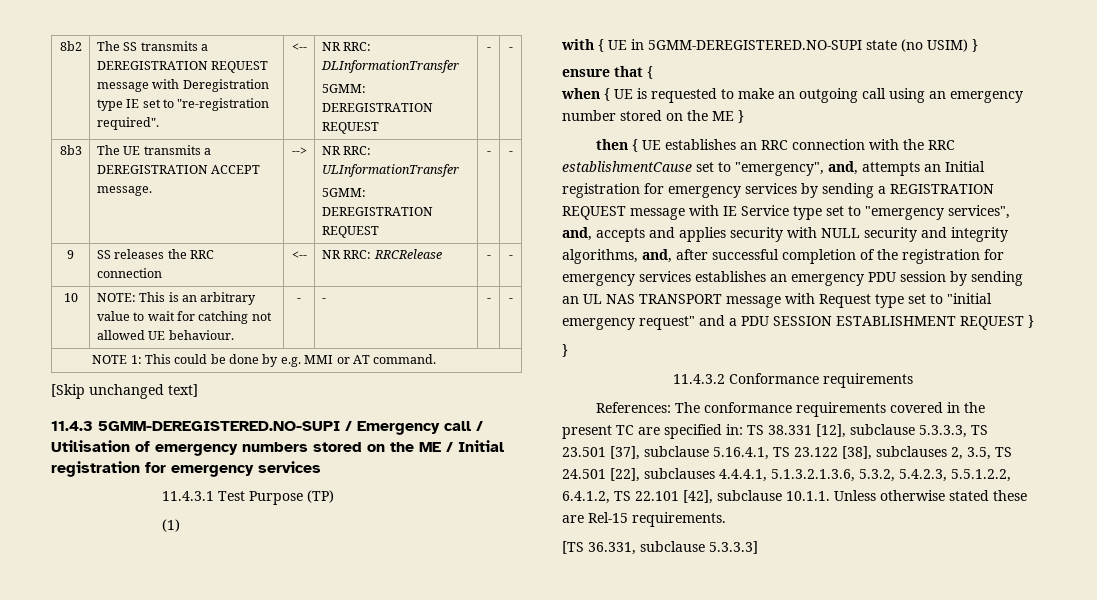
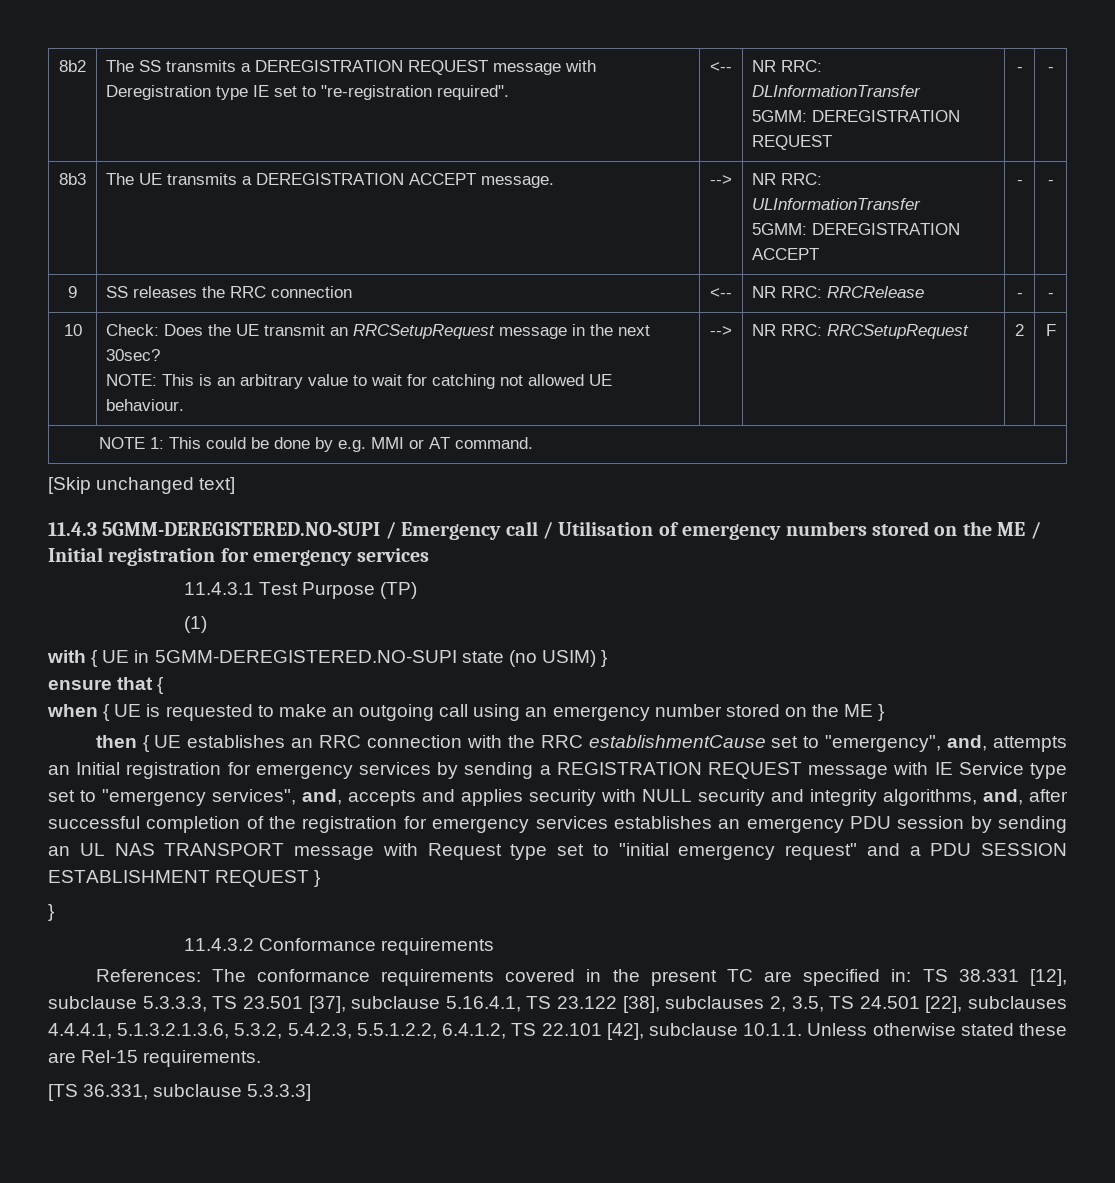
  8b3 | The UE transmits a DEREGISTRATION ACCEPT message. | --> | NR RRC: ULInformationTransfer
- 5GMM: DEREGISTRATION REQUEST | - | -
+ 5GMM: DEREGISTRATION ACCEPT | - | -
- 10 | NOTE: This is an arbitrary value to wait for catching not allowed UE behaviour. | - | - | - | -
+ 10 | Check: Does the UE transmit an RRCSetupRequest message in the next 30sec?
+ NOTE: This is an arbitrary value to wait for catching not allowed UE behaviour. | --> | NR RRC: RRCSetupRequest | 2 | F

